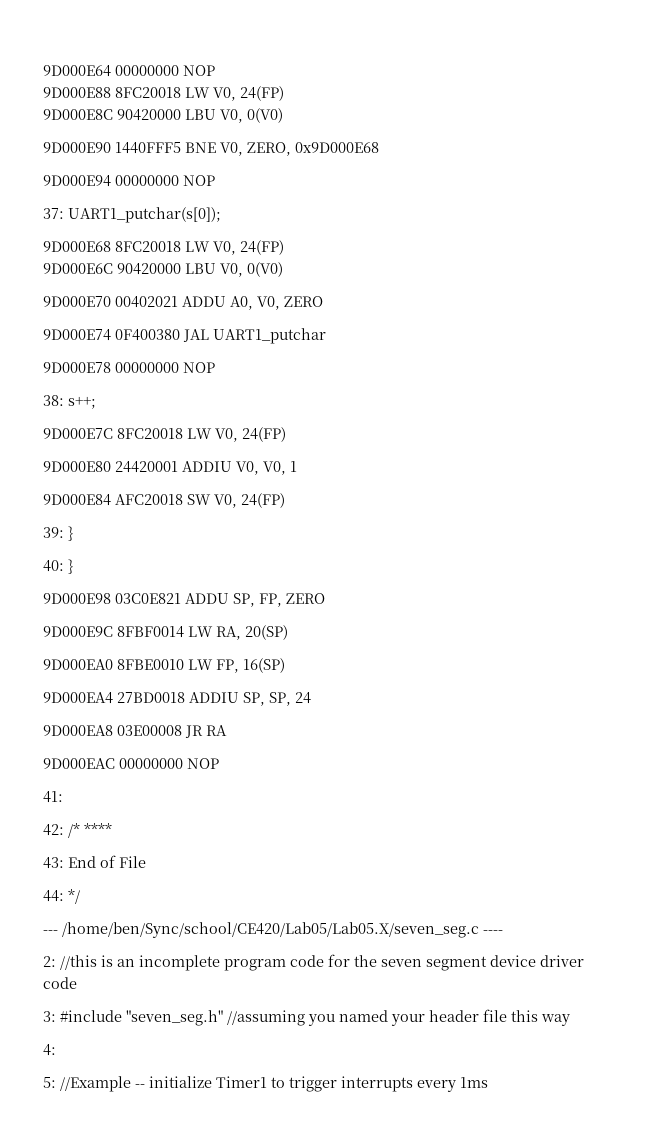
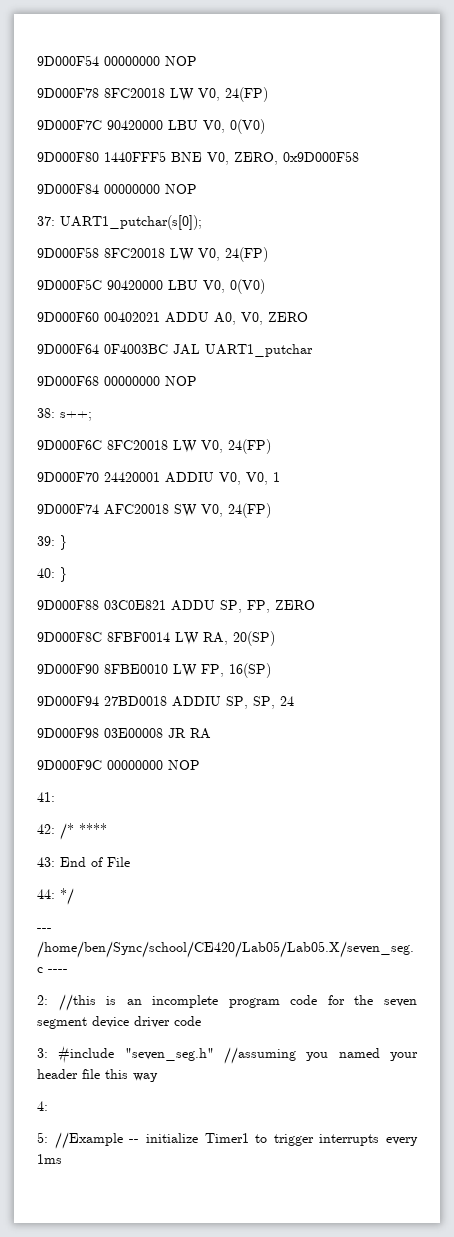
- 9D000E64 00000000 NOP
- 9D000E88 8FC20018 LW V0, 24(FP)
- 9D000E8C 90420000 LBU V0, 0(V0)
- 9D000E90 1440FFF5 BNE V0, ZERO, 0x9D000E68
- 9D000E94 00000000 NOP
+ 9D000F54 00000000 NOP
+ 9D000F78 8FC20018 LW V0, 24(FP)
+ 9D000F7C 90420000 LBU V0, 0(V0)
+ 9D000F80 1440FFF5 BNE V0, ZERO, 0x9D000F58
+ 9D000F84 00000000 NOP
- 9D000E68 8FC20018 LW V0, 24(FP)
- 9D000E6C 90420000 LBU V0, 0(V0)
- 9D000E70 00402021 ADDU A0, V0, ZERO
+ 9D000F58 8FC20018 LW V0, 24(FP)
+ 9D000F5C 90420000 LBU V0, 0(V0)
+ 9D000F60 00402021 ADDU A0, V0, ZERO
- 9D000E74 0F400380 JAL UART1_putchar
+ 9D000F64 0F4003BC JAL UART1_putchar
- 9D000E78 00000000 NOP
+ 9D000F68 00000000 NOP
- 9D000E7C 8FC20018 LW V0, 24(FP)
- 9D000E80 24420001 ADDIU V0, V0, 1
+ 9D000F6C 8FC20018 LW V0, 24(FP)
+ 9D000F70 24420001 ADDIU V0, V0, 1
- 9D000E84 AFC20018 SW V0, 24(FP)
+ 9D000F74 AFC20018 SW V0, 24(FP)
- 9D000E98 03C0E821 ADDU SP, FP, ZERO
+ 9D000F88 03C0E821 ADDU SP, FP, ZERO
- 9D000E9C 8FBF0014 LW RA, 20(SP)
+ 9D000F8C 8FBF0014 LW RA, 20(SP)
- 9D000EA0 8FBE0010 LW FP, 16(SP)
+ 9D000F90 8FBE0010 LW FP, 16(SP)
- 9D000EA4 27BD0018 ADDIU SP, SP, 24
+ 9D000F94 27BD0018 ADDIU SP, SP, 24
- 9D000EA8 03E00008 JR RA
+ 9D000F98 03E00008 JR RA
- 9D000EAC 00000000 NOP
+ 9D000F9C 00000000 NOP

